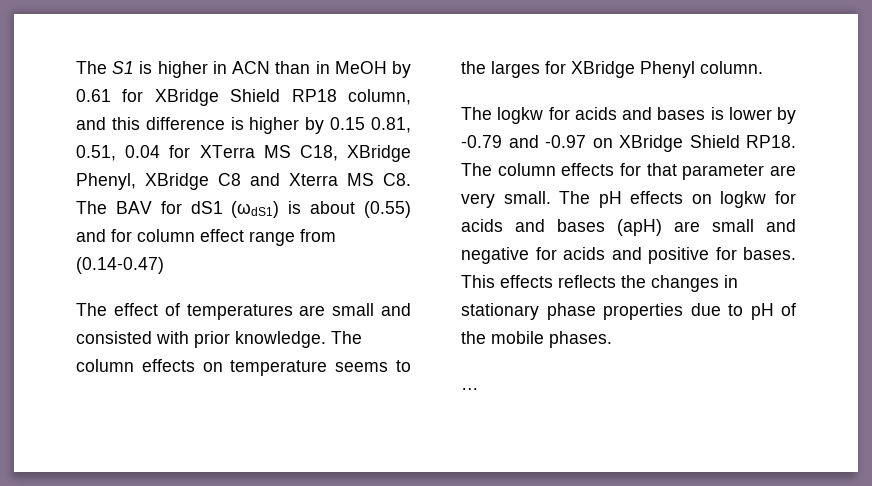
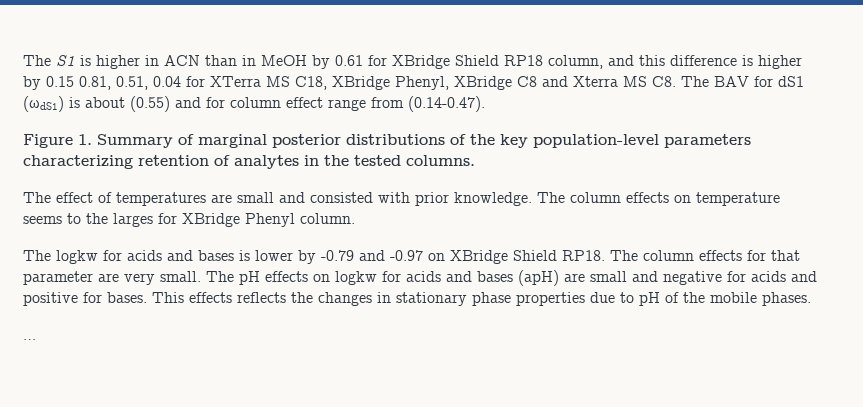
- The S1 is higher in ACN than in MeOH by 0.61 for XBridge Shield RP18 column, and this difference is higher by 0.15 0.81, 0.51, 0.04 for XTerra MS C18, XBridge Phenyl, XBridge C8 and Xterra MS C8. The BAV for dS1 (ωdS1) is about (0.55) and for column effect range from (0.14-0.47)
+ The S1 is higher in ACN than in MeOH by 0.61 for XBridge Shield RP18 column, and this difference is higher by 0.15 0.81, 0.51, 0.04 for XTerra MS C18, XBridge Phenyl, XBridge C8 and Xterra MS C8. The BAV for dS1 (ωdS1) is about (0.55) and for column effect range from (0.14-0.47).
+ Figure 1. Summary of marginal posterior distributions of the key population-level parameters characterizing retention of analytes in the tested columns.

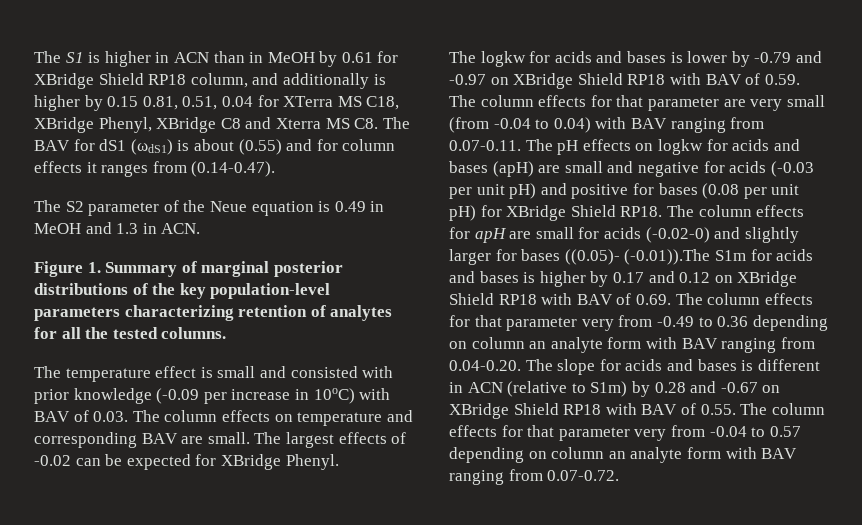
- The S1 is higher in ACN than in MeOH by 0.61 for XBridge Shield RP18 column, and this difference is higher by 0.15 0.81, 0.51, 0.04 for XTerra MS C18, XBridge Phenyl, XBridge C8 and Xterra MS C8. The BAV for dS1 (ωdS1) is about (0.55) and for column effect range from (0.14-0.47).
+ The S1 is higher in ACN than in MeOH by 0.61 for XBridge Shield RP18 column, and additionally is higher by 0.15 0.81, 0.51, 0.04 for XTerra MS C18, XBridge Phenyl, XBridge C8 and Xterra MS C8. The BAV for dS1 (ωdS1) is about (0.55) and for column effects it ranges from (0.14-0.47).
+ The S2 parameter of the Neue equation is 0.49 in MeOH and 1.3 in ACN.
- Figure 1. Summary of marginal posterior distributions of the key population-level parameters characterizing retention of analytes in the tested columns.
+ Figure 1. Summary of marginal posterior distributions of the key population-level parameters characterizing retention of analytes for all the tested columns.
- The effect of temperatures are small and consisted with prior knowledge. The column effects on temperature seems to the larges for XBridge Phenyl column.
+ The temperature effect is small and consisted with prior knowledge (-0.09 per increase in 10oC) with BAV of 0.03. The column effects on temperature and corresponding BAV are small. The largest effects of -0.02 can be expected for XBridge Phenyl.
- The logkw for acids and bases is lower by -0.79 and -0.97 on XBridge Shield RP18. The column effects for that parameter are very small. The pH effects on logkw for acids and bases (apH) are small and negative for acids and positive for bases. This effects reflects the changes in stationary phase properties due to pH of the mobile phases.
- …
+ The logkw for acids and bases is lower by -0.79 and -0.97 on XBridge Shield RP18 with BAV of 0.59. The column effects for that parameter are very small (from -0.04 to 0.04) with BAV ranging from 0.07-0.11. The pH effects on logkw for acids and bases (apH) are small and negative for acids (-0.03 per unit pH) and positive for bases (0.08 per unit pH) for XBridge Shield RP18. The column effects for apH are small for acids (-0.02-0) and slightly larger for bases ((0.05)- (-0.01)).The S1m for acids and bases is higher by 0.17 and 0.12 on XBridge Shield RP18 with BAV of 0.69. The column effects for that parameter very from -0.49 to 0.36 depending on column an analyte form with BAV ranging from 0.04-0.20. The slope for acids and bases is different in ACN (relative to S1m) by 0.28 and -0.67 on XBridge Shield RP18 with BAV of 0.55. The column effects for that parameter very from -0.04 to 0.57 depending on column an analyte form with BAV ranging from 0.07-0.72.

